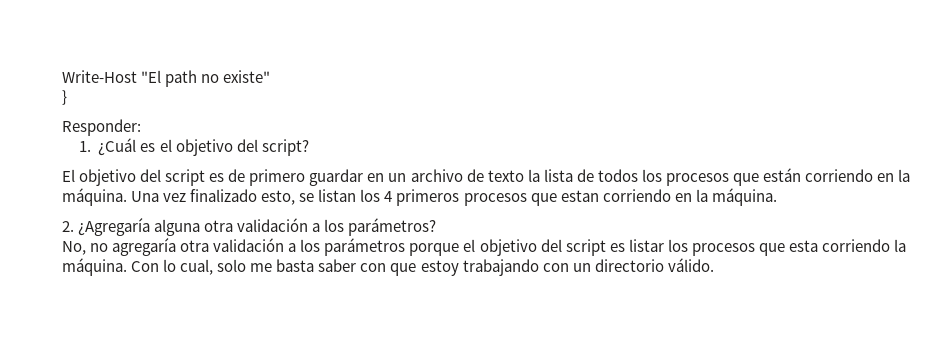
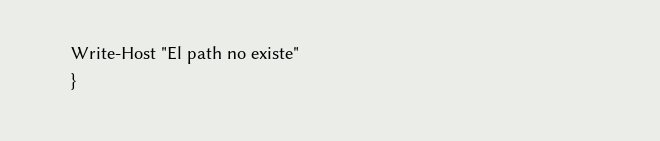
- Responder:
- 1. ¿Cuál es el objetivo del script?
- El objetivo del script es de primero guardar en un archivo de texto la lista de todos los procesos que están corriendo en la máquina. Una vez finalizado esto, se listan los 4 primeros procesos que estan corriendo en la máquina.
- 2. ¿Agregaría alguna otra validación a los parámetros?
- No, no agregaría otra validación a los parámetros porque el objetivo del script es listar los procesos que esta corriendo la máquina. Con lo cual, solo me basta saber con que estoy trabajando con un directorio válido.

